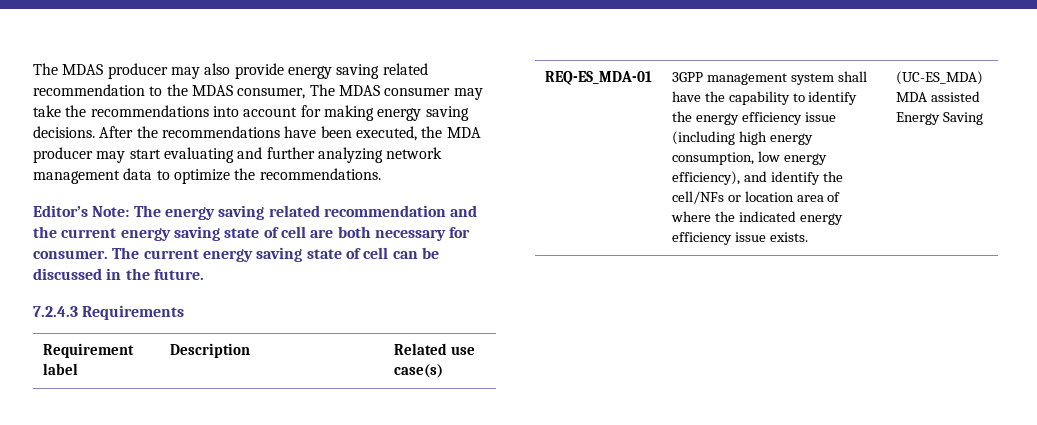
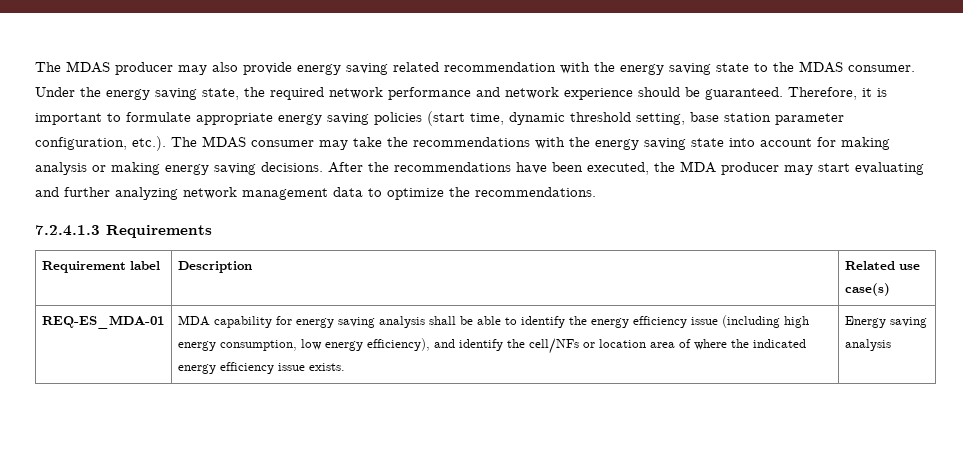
- The MDAS producer may also provide energy saving related recommendation to the MDAS consumer, The MDAS consumer may take the recommendations into account for making energy saving decisions.
+ The MDAS producer may also provide energy saving related recommendation with the energy saving state to the MDAS consumer. Under the energy saving state, the required network performance and network experience should be guaranteed. Therefore, it is important to formulate appropriate energy saving policies (start time, dynamic threshold setting, base station parameter configuration, etc.). The MDAS consumer may take the recommendations with the energy saving state into account for making analysis or making energy saving decisions.
- Editor’s Note: The energy saving related recommendation and the current energy saving state of cell are both necessary for consumer. The current energy saving state of cell can be discussed in the future.
- 7.2.4.3 Requirements
+ 7.2.4.1.3 Requirements
- 3GPP management system shall have the capability to identify the energy efficiency issue (including high energy consumption, low energy efficiency), and identify the cell/NFs or location area of where the indicated energy efficiency issue exists.
+ MDA capability for energy saving analysis shall be able to identify the energy efficiency issue (including high energy consumption, low energy efficiency), and identify the cell/NFs or location area of where the indicated energy efficiency issue exists.
- (UC-ES_MDA) MDA assisted Energy Saving
+ Energy saving analysis

